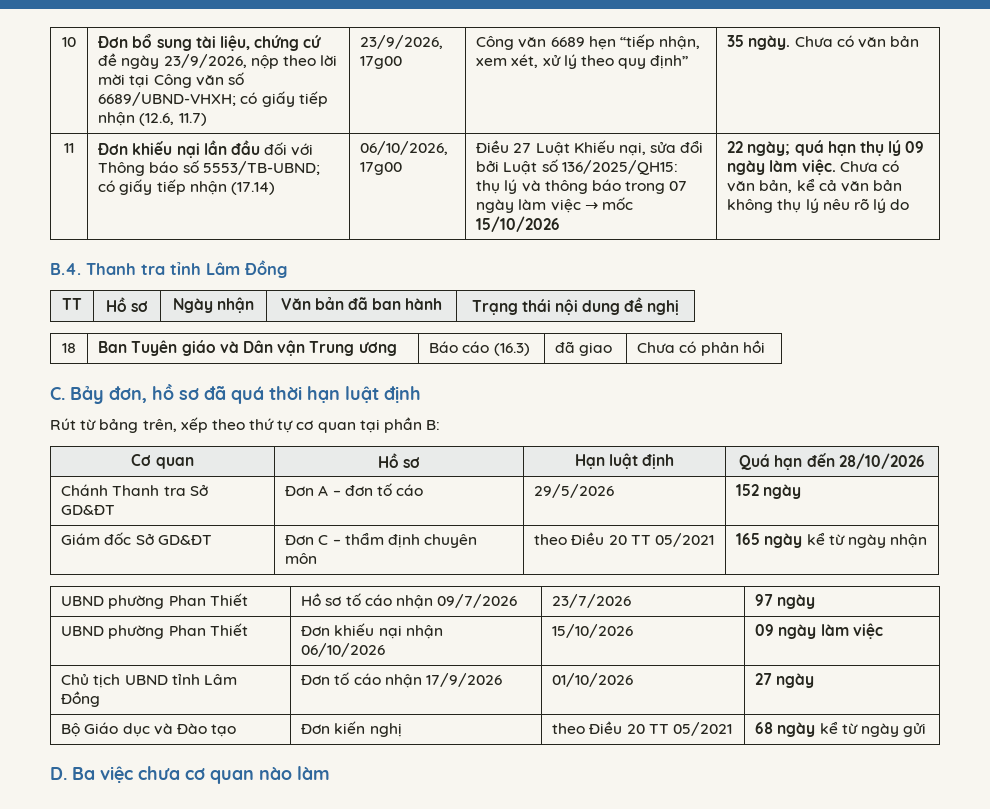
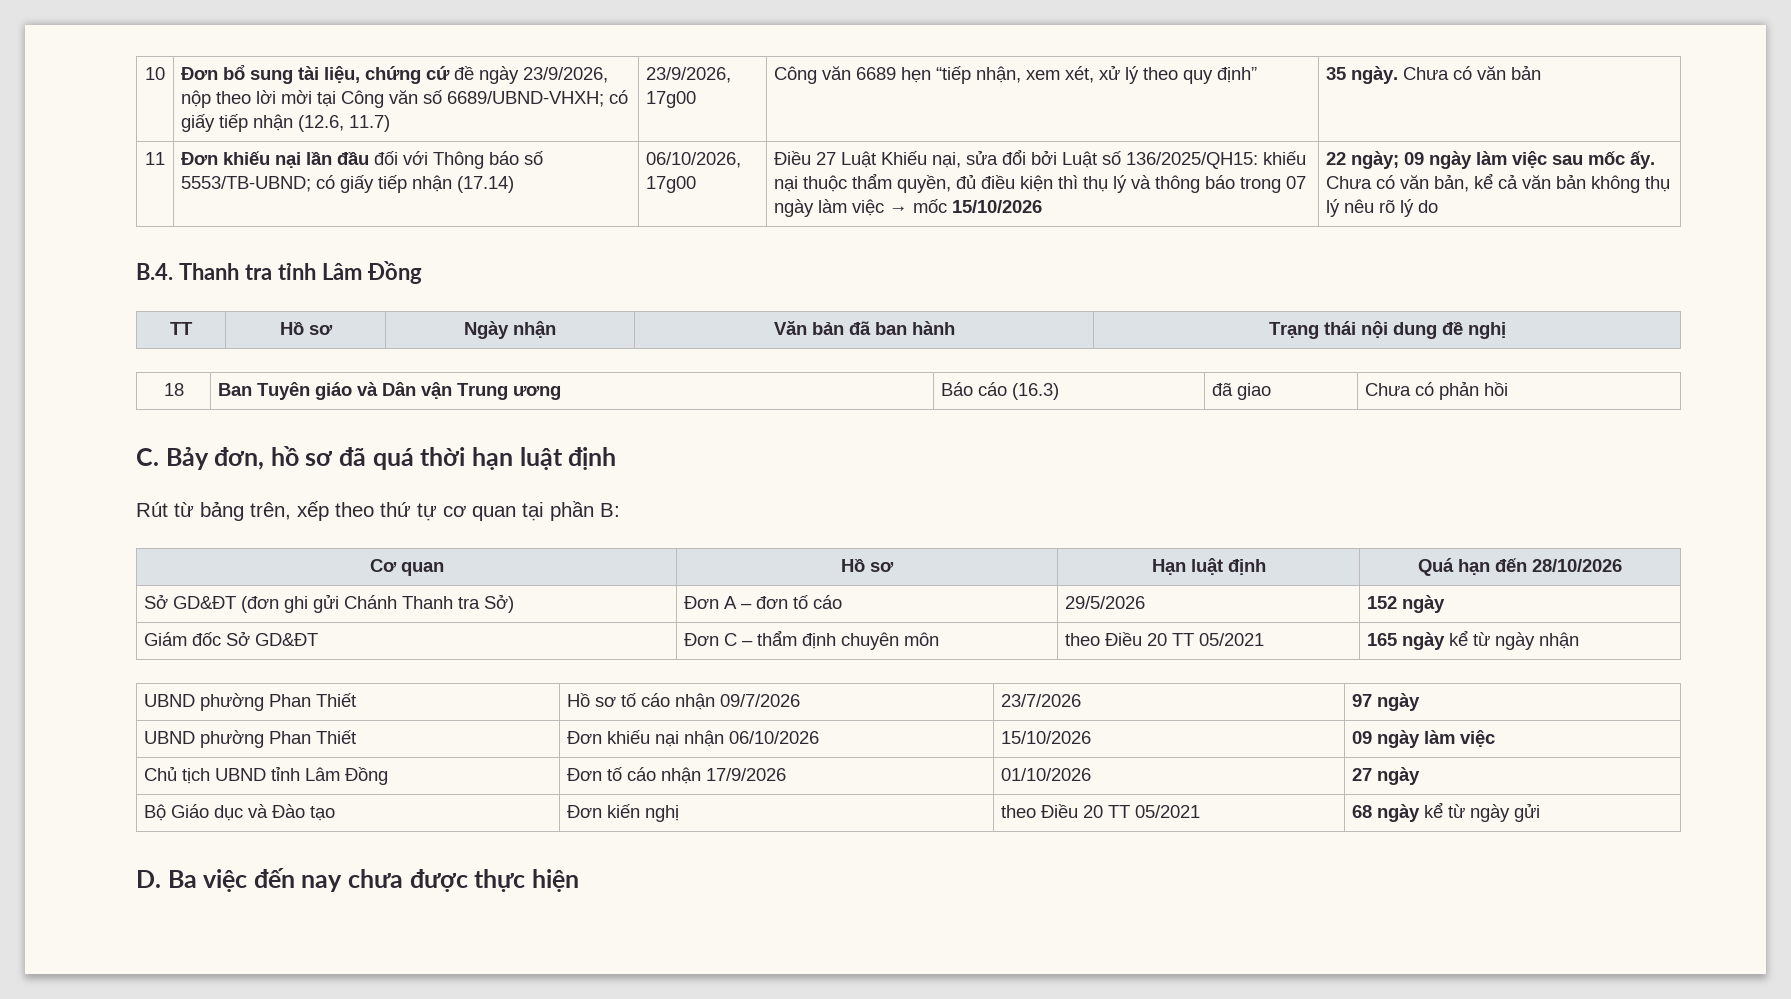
- Điều 27 Luật Khiếu nại, sửa đổi bởi Luật số 136/2025/QH15: thụ lý và thông báo trong 07 ngày làm việc → mốc 15/10/2026
+ Điều 27 Luật Khiếu nại, sửa đổi bởi Luật số 136/2025/QH15: khiếu nại thuộc thẩm quyền, đủ điều kiện thì thụ lý và thông báo trong 07 ngày làm việc → mốc 15/10/2026
- 22 ngày; quá hạn thụ lý 09 ngày làm việc.
+ 22 ngày; 09 ngày làm việc sau mốc ấy.
- Chánh Thanh tra Sở GD&ĐT | Đơn A – đơn tố cáo | 29/5/2026 | 152 ngày
+ Sở GD&ĐT (đơn ghi gửi Chánh Thanh tra Sở) | Đơn A – đơn tố cáo | 29/5/2026 | 152 ngày
- D. Ba việc chưa cơ quan nào làm
+ D. Ba việc đến nay chưa được thực hiện

